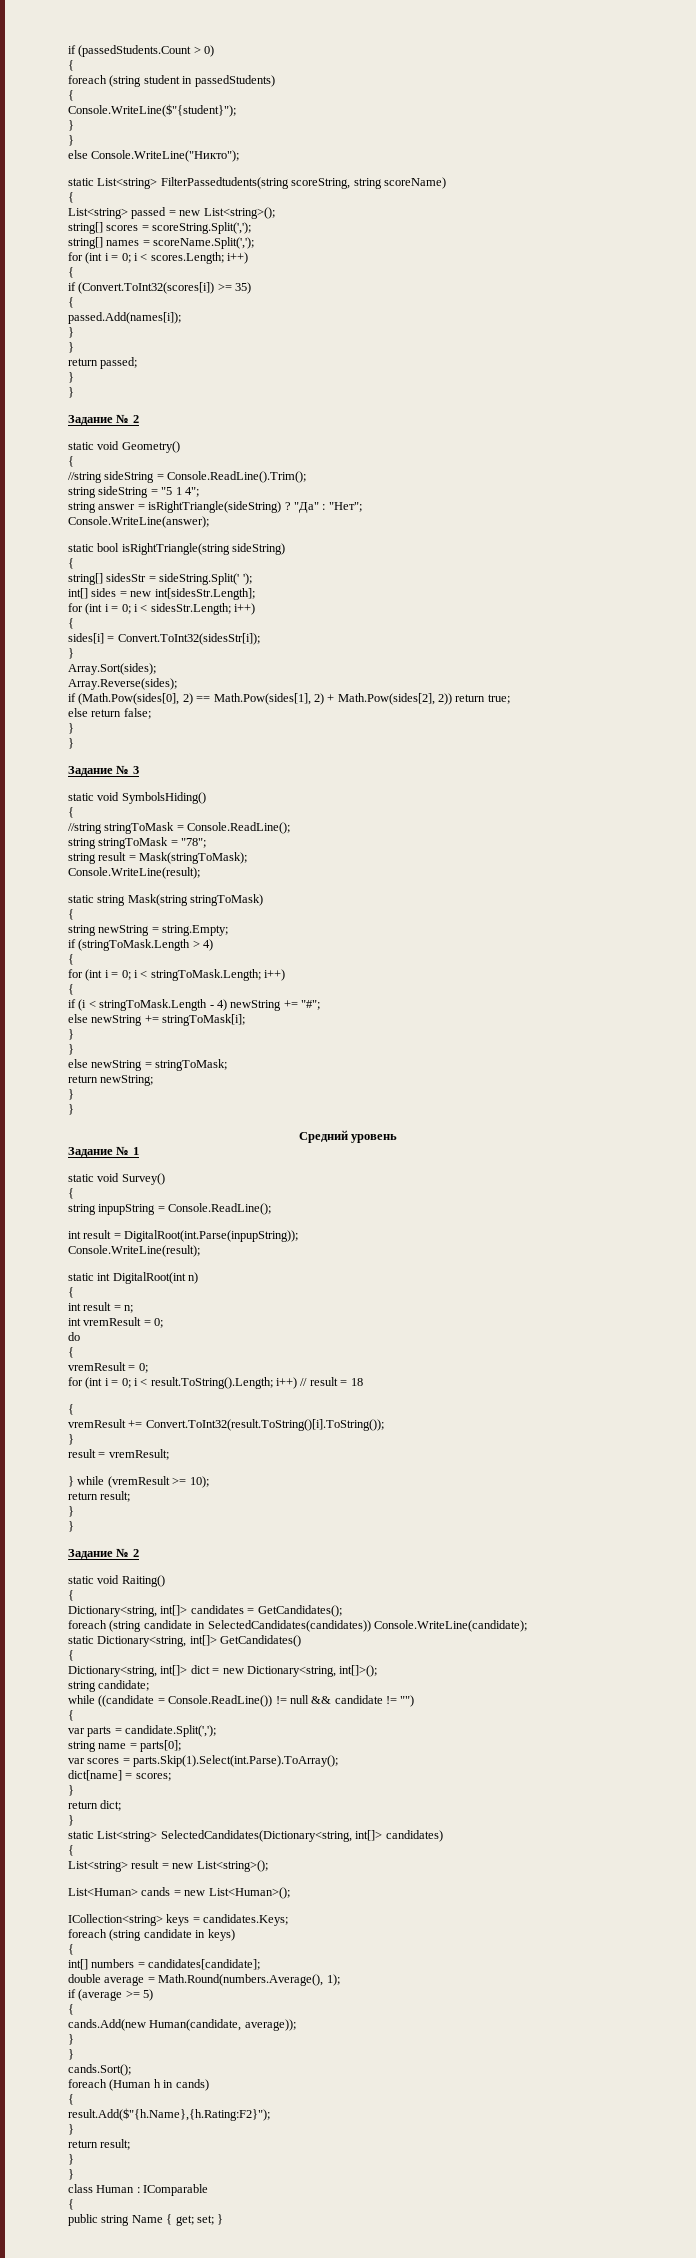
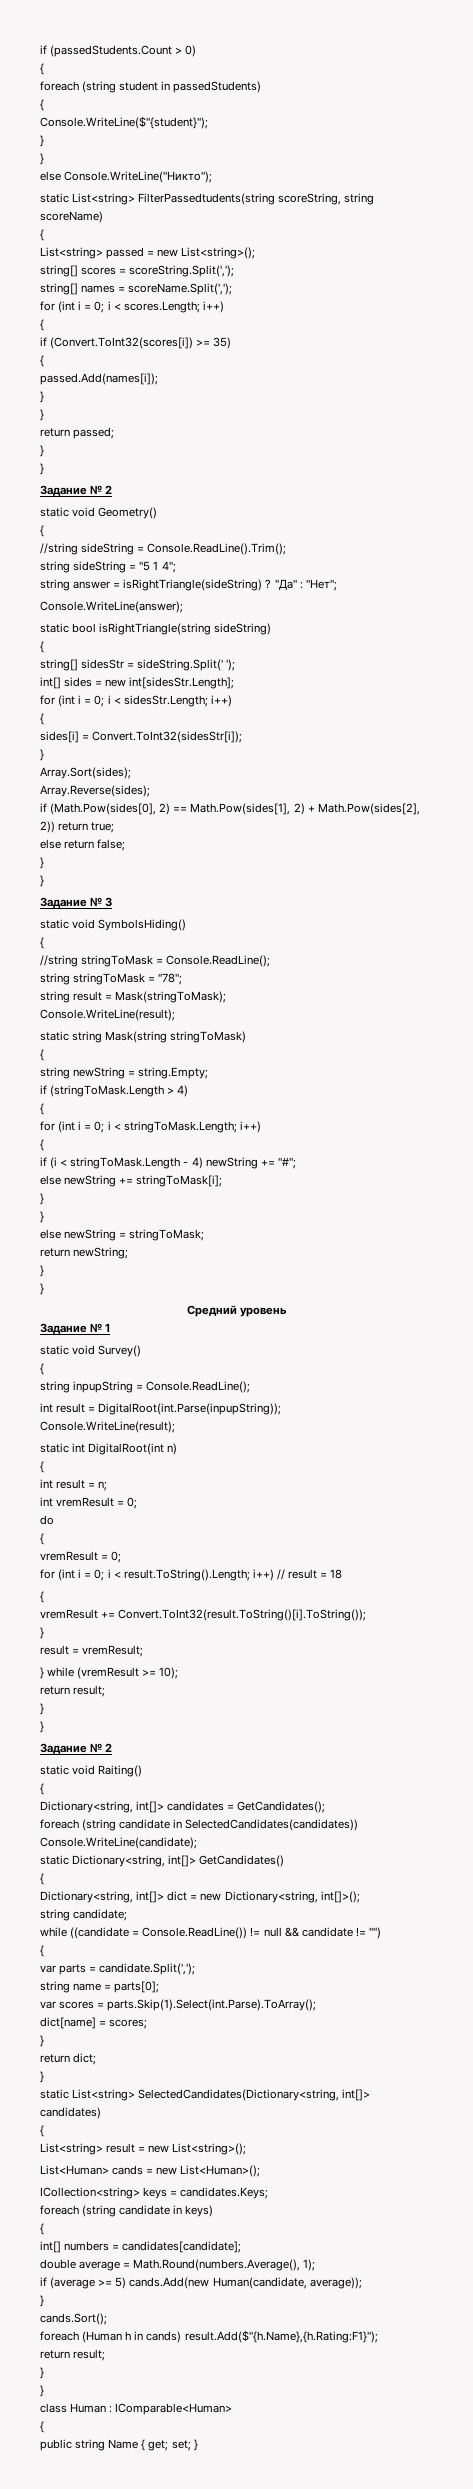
- if (average >= 5)
- {
- cands.Add(new Human(candidate, average));
- }
+ if (average >= 5) cands.Add(new Human(candidate, average));
- foreach (Human h in cands)
- {
- result.Add($"{h.Name},{h.Rating:F2}");
- }
+ foreach (Human h in cands) result.Add($"{h.Name},{h.Rating:F1}");
- class Human : IComparable
+ class Human : IComparable<Human>

